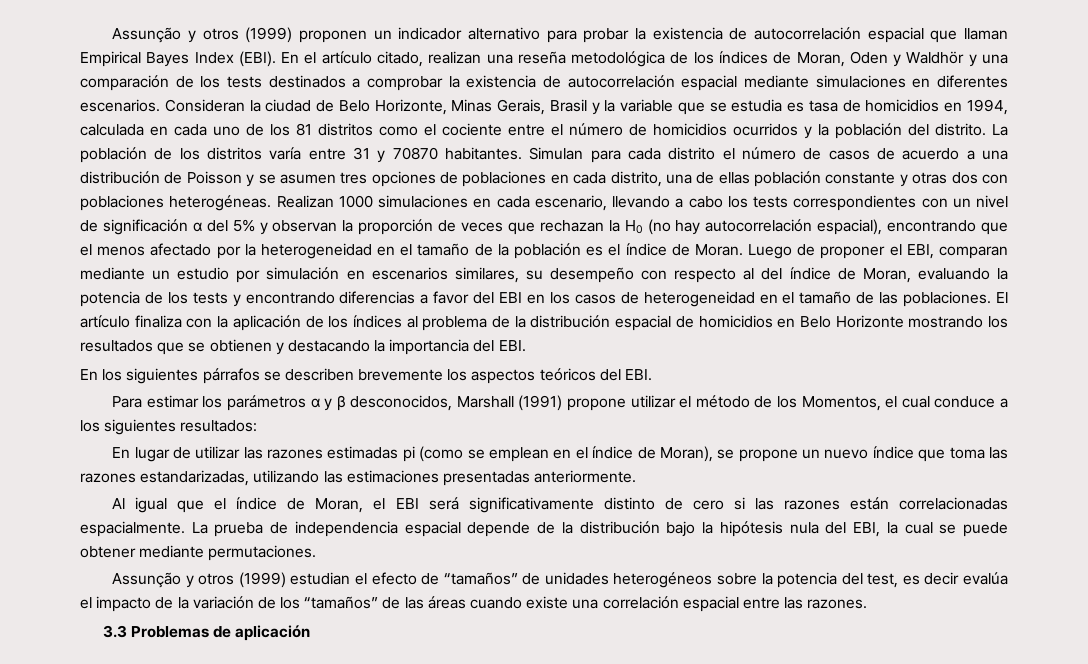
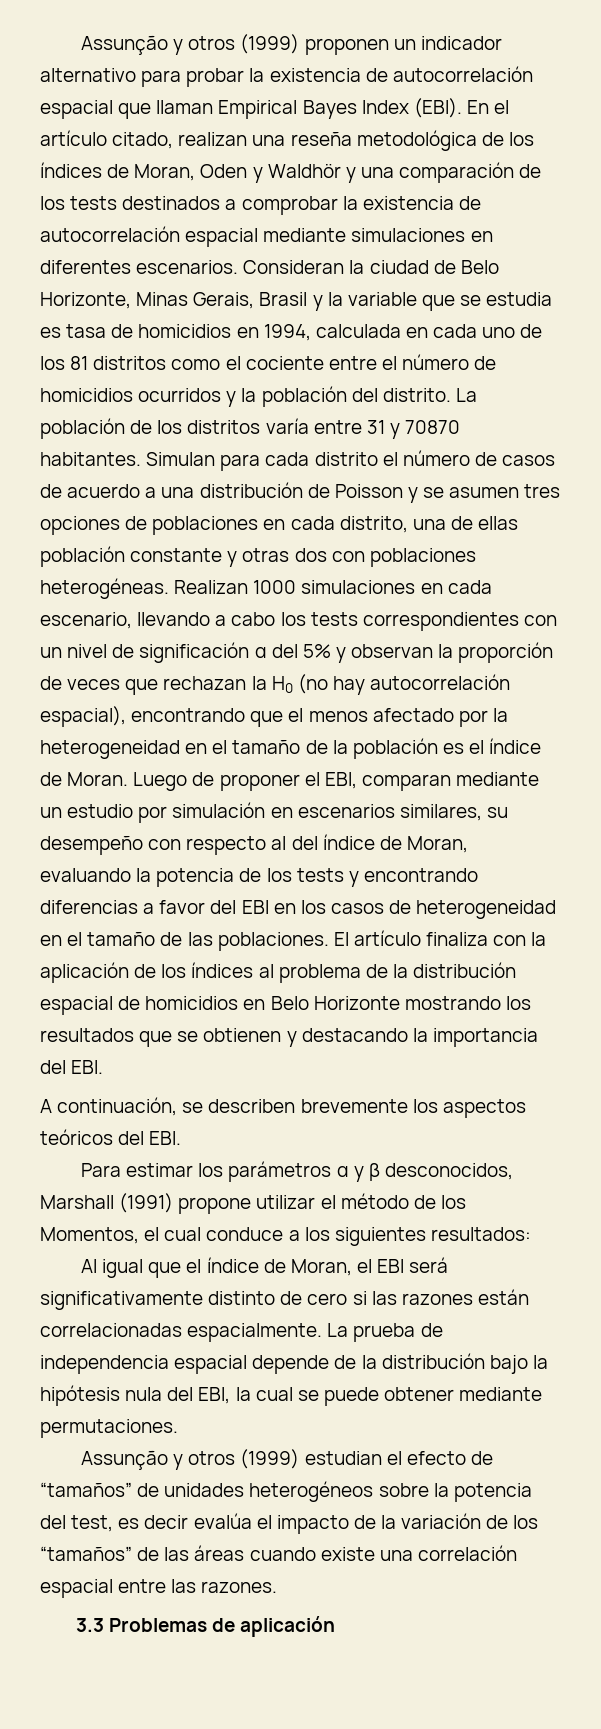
- En los siguientes párrafos se describen brevemente los aspectos teóricos del EBI.
+ A continuación, se describen brevemente los aspectos teóricos del EBI.
- En lugar de utilizar las razones estimadas pi (como se emplean en el índice de Moran), se propone un nuevo índice que toma las razones estandarizadas, utilizando las estimaciones presentadas anteriormente.

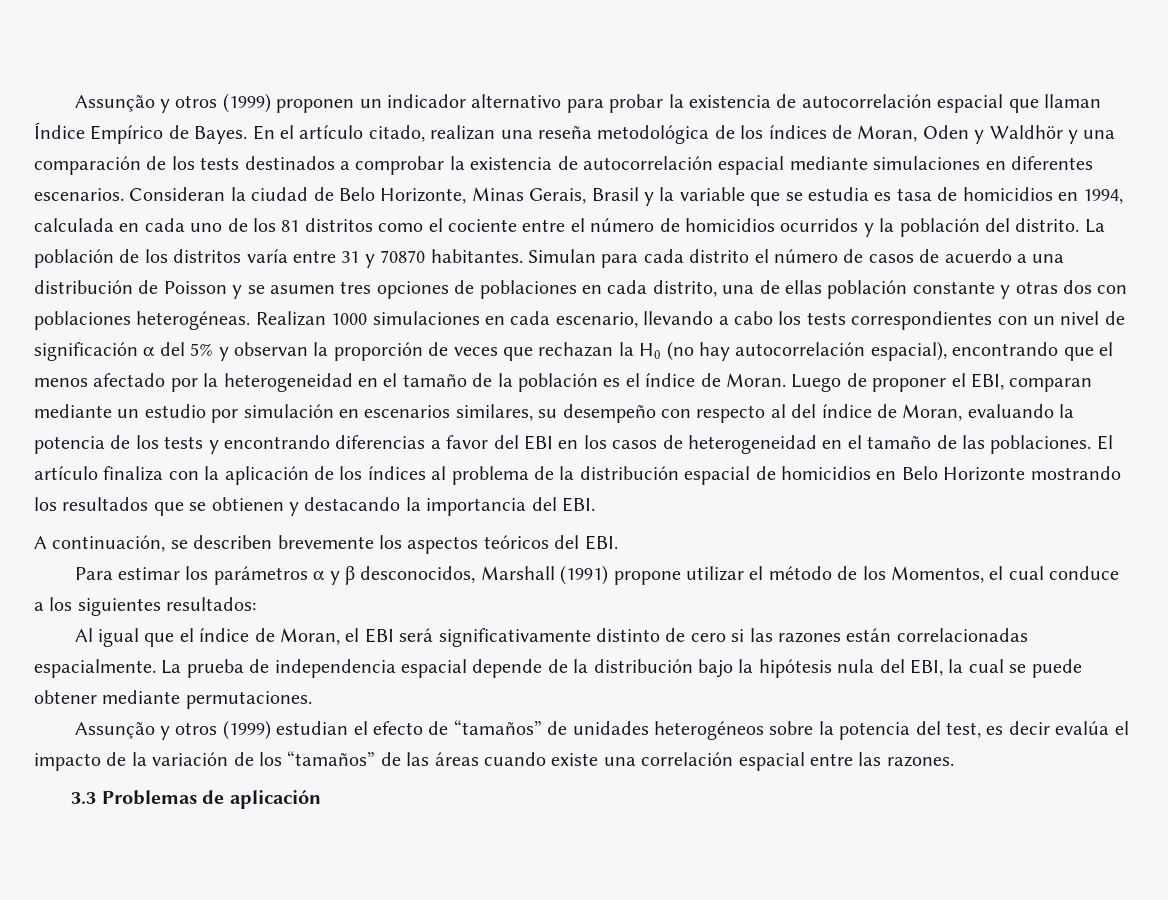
- Assunção y otros (1999) proponen un indicador alternativo para probar la existencia de autocorrelación espacial que llaman Empirical Bayes Index (EBI).
+ Assunção y otros (1999) proponen un indicador alternativo para probar la existencia de autocorrelación espacial que llaman Índice Empírico de Bayes.

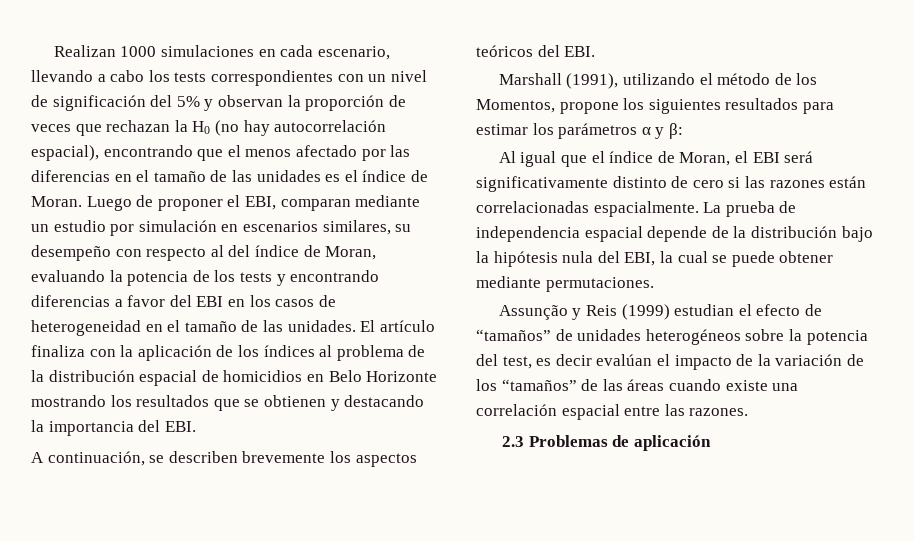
- Assunção y otros (1999) proponen un indicador alternativo para probar la existencia de autocorrelación espacial que llaman Índice Empírico de Bayes. En el artículo citado, realizan una reseña metodológica de los índices de Moran, Oden y Waldhör y una comparación de los tests destinados a comprobar la existencia de autocorrelación espacial mediante simulaciones en diferentes escenarios. Consideran la ciudad de Belo Horizonte, Minas Gerais, Brasil y la variable que se estudia es tasa de homicidios en 1994, calculada en cada uno de los 81 distritos como el cociente entre el número de homicidios ocurridos y la población del distrito. La población de los distritos varía entre 31 y 70870 habitantes. Simulan para cada distrito el número de casos de acuerdo a una distribución de Poisson y se asumen tres opciones de poblaciones en cada distrito, una de ellas población constante y otras dos con poblaciones heterogéneas. Realizan 1000 simulaciones en cada escenario, llevando a cabo los tests correspondientes con un nivel de significación α del 5% y observan la proporción de veces que rechazan la H0 (no hay autocorrelación espacial), encontrando que el menos afectado por la heterogeneidad en el tamaño de la población es el índice de Moran.
+ Realizan 1000 simulaciones en cada escenario, llevando a cabo los tests correspondientes con un nivel de significación del 5% y observan la proporción de veces que rechazan la H0 (no hay autocorrelación espacial), encontrando que el menos afectado por las diferencias en el tamaño de las unidades es el índice de Moran.
- Luego de proponer el EBI, comparan mediante un estudio por simulación en escenarios similares, su desempeño con respecto al del índice de Moran, evaluando la potencia de los tests y encontrando diferencias a favor del EBI en los casos de heterogeneidad en el tamaño de las poblaciones.
+ Luego de proponer el EBI, comparan mediante un estudio por simulación en escenarios similares, su desempeño con respecto al del índice de Moran, evaluando la potencia de los tests y encontrando diferencias a favor del EBI en los casos de heterogeneidad en el tamaño de las unidades.
- Para estimar los parámetros α y β desconocidos, Marshall (1991) propone utilizar el método de los Momentos, el cual conduce a los siguientes resultados:
+ Marshall (1991), utilizando el método de los Momentos, propone los siguientes resultados para estimar los parámetros α y β:
- Assunção y otros (1999) estudian el efecto de “tamaños” de unidades heterogéneos sobre la potencia del test, es decir evalúa el impacto de la variación de los “tamaños” de las áreas cuando existe una correlación espacial entre las razones.
+ Assunção y Reis (1999) estudian el efecto de “tamaños” de unidades heterogéneos sobre la potencia del test, es decir evalúan el impacto de la variación de los “tamaños” de las áreas cuando existe una correlación espacial entre las razones.
- 3.3 Problemas de aplicación
+ 2.3 Problemas de aplicación

